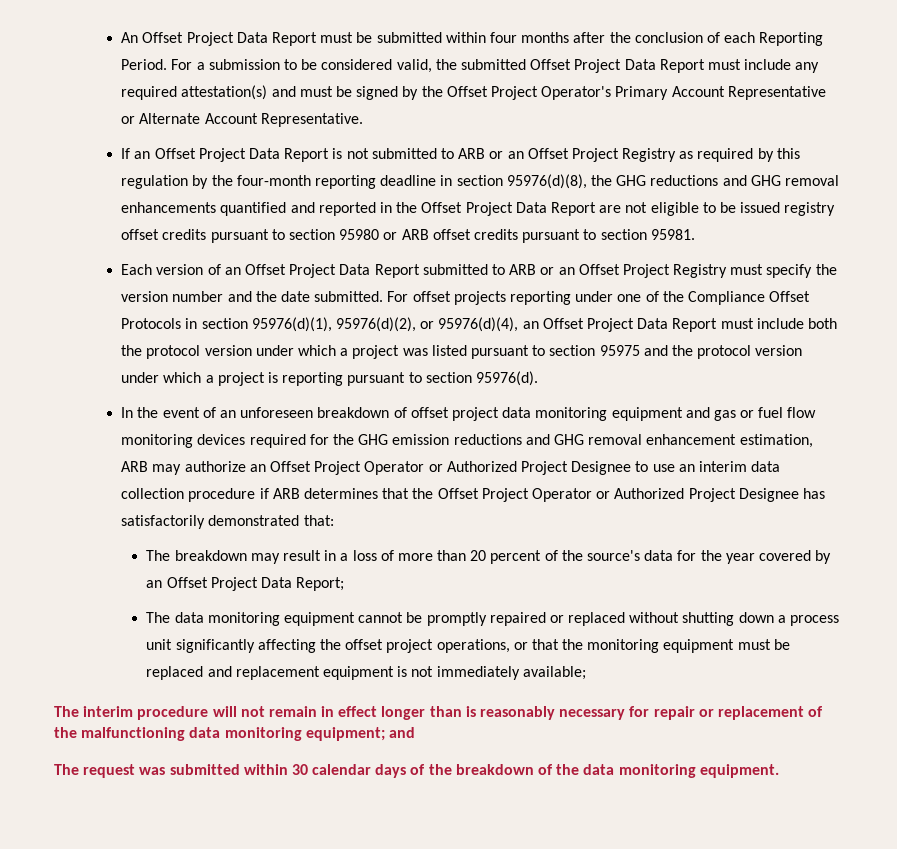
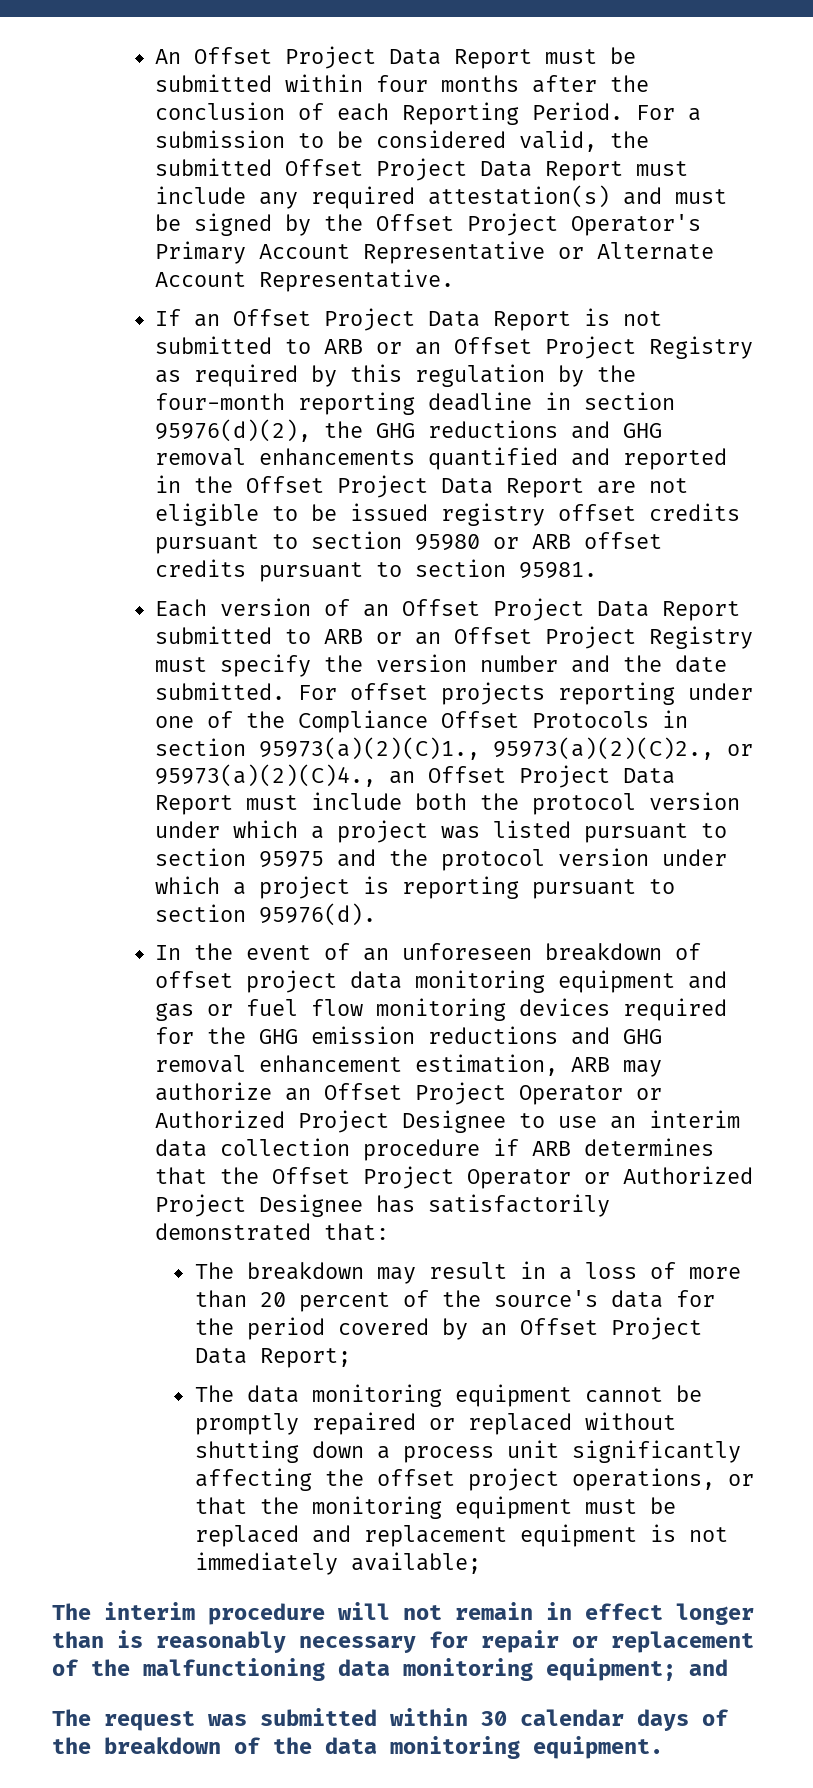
- If an Offset Project Data Report is not submitted to ARB or an Offset Project Registry as required by this regulation by the four-month reporting deadline in section 95976(d)(8), the GHG reductions and GHG removal enhancements quantified and reported in the Offset Project Data Report are not eligible to be issued registry offset credits pursuant to section 95980 or ARB offset credits pursuant to section 95981.
+ If an Offset Project Data Report is not submitted to ARB or an Offset Project Registry as required by this regulation by the four-month reporting deadline in section 95976(d)(2), the GHG reductions and GHG removal enhancements quantified and reported in the Offset Project Data Report are not eligible to be issued registry offset credits pursuant to section 95980 or ARB offset credits pursuant to section 95981.
- For offset projects reporting under one of the Compliance Offset Protocols in section 95976(d)(1), 95976(d)(2), or 95976(d)(4), an Offset Project Data Report must include both the protocol version under which a project was listed pursuant to section 95975 and the protocol version under which a project is reporting pursuant to section 95976(d).
+ For offset projects reporting under one of the Compliance Offset Protocols in section 95973(a)(2)(C)1., 95973(a)(2)(C)2., or 95973(a)(2)(C)4., an Offset Project Data Report must include both the protocol version under which a project was listed pursuant to section 95975 and the protocol version under which a project is reporting pursuant to section 95976(d).
- The breakdown may result in a loss of more than 20 percent of the source's data for the year covered by an Offset Project Data Report;
+ The breakdown may result in a loss of more than 20 percent of the source's data for the period covered by an Offset Project Data Report;

